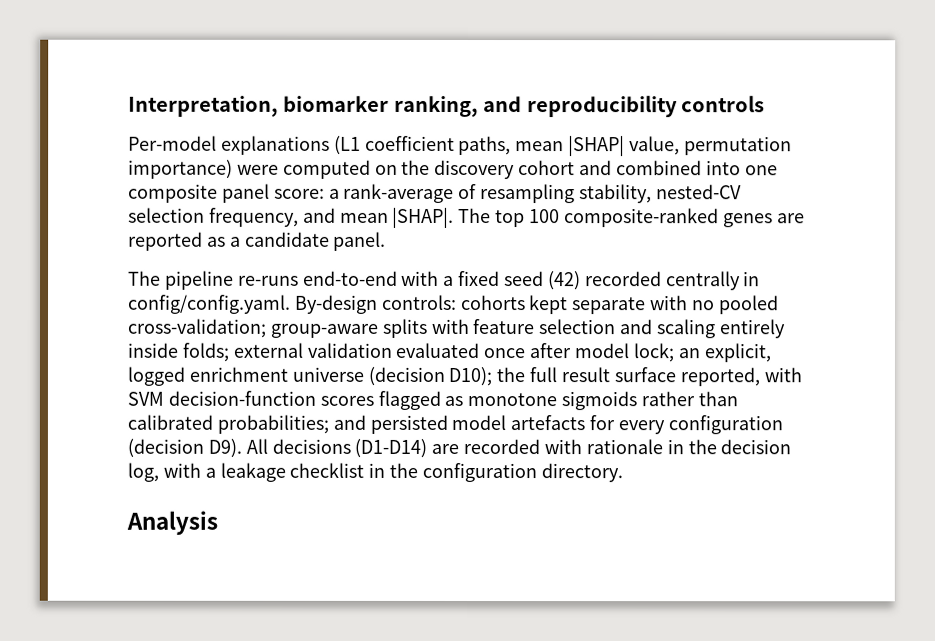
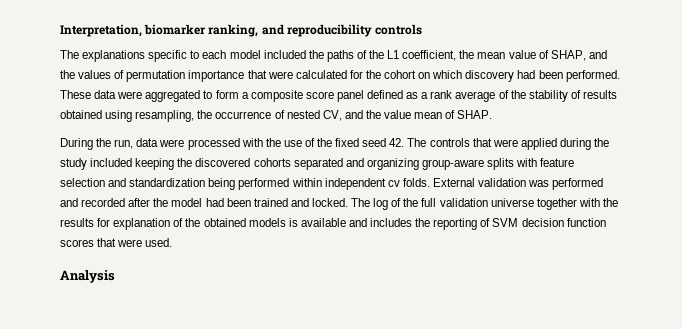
- Per-model explanations (L1 coefficient paths, mean |SHAP| value, permutation importance) were computed on the discovery cohort and combined into one composite panel score: a rank-average of resampling stability, nested-CV selection frequency, and mean |SHAP|. The top 100 composite-ranked genes are reported as a candidate panel.
- The pipeline re-runs end-to-end with a fixed seed (42) recorded centrally in config/config.yaml. By-design controls: cohorts kept separate with no pooled cross-validation; group-aware splits with feature selection and scaling entirely inside folds; external validation evaluated once after model lock; an explicit, logged enrichment universe (decision D10); the full result surface reported, with SVM decision-function scores flagged as monotone sigmoids rather than calibrated probabilities; and persisted model artefacts for every configuration (decision D9). All decisions (D1-D14) are recorded with rationale in the decision log, with a leakage checklist in the configuration directory.
+ The explanations specific to each model included the paths of the L1 coefficient, the mean value of SHAP, and the values of permutation importance that were calculated for the cohort on which discovery had been performed. These data were aggregated to form a composite score panel defined as a rank average of the stability of results obtained using resampling, the occurrence of nested CV, and the value mean of SHAP.
+ During the run, data were processed with the use of the fixed seed 42. The controls that were applied during the study included keeping the discovered cohorts separated and organizing group-aware splits with feature selection and standardization being performed within independent cv folds. External validation was performed and recorded after the model had been trained and locked. The log of the full validation universe together with the results for explanation of the obtained models is available and includes the reporting of SVM decision function scores that were used.

